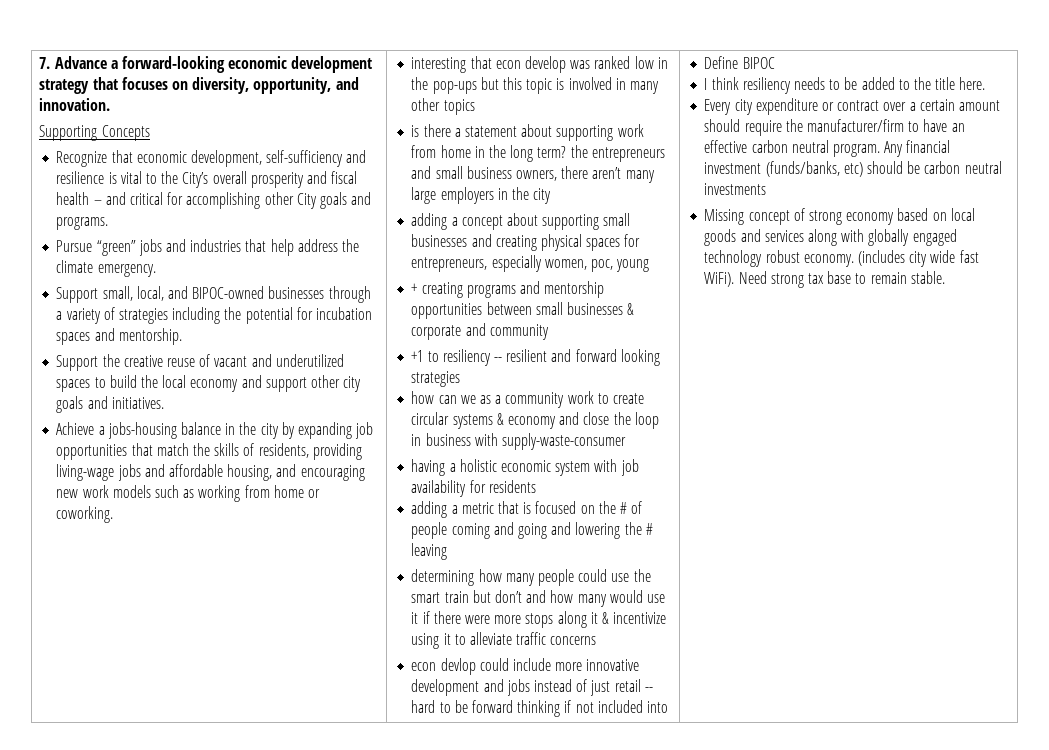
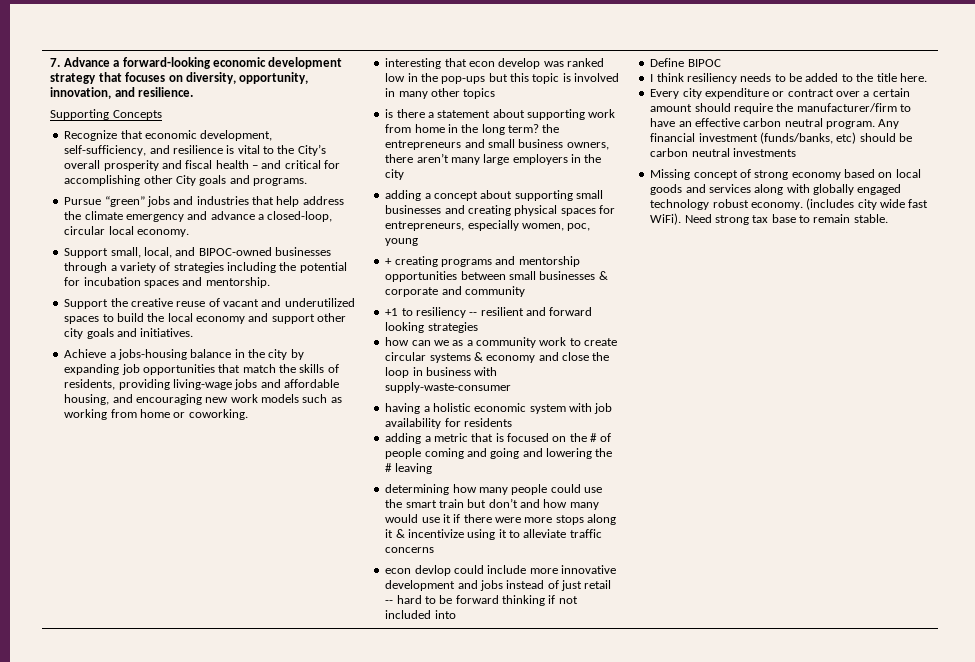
- 7. Advance a forward-looking economic development strategy that focuses on diversity, opportunity, and innovation.
+ 7. Advance a forward-looking economic development strategy that focuses on diversity, opportunity, innovation, and resilience.
- Recognize that economic development, self-sufficiency and resilience is vital to the City’s overall prosperity and fiscal health – and critical for accomplishing other City goals and programs.
+ Recognize that economic development, self-sufficiency, and resilience is vital to the City’s overall prosperity and fiscal health – and critical for accomplishing other City goals and programs.
- Pursue “green” jobs and industries that help address the climate emergency.
+ Pursue “green” jobs and industries that help address the climate emergency and advance a closed-loop, circular local economy.

